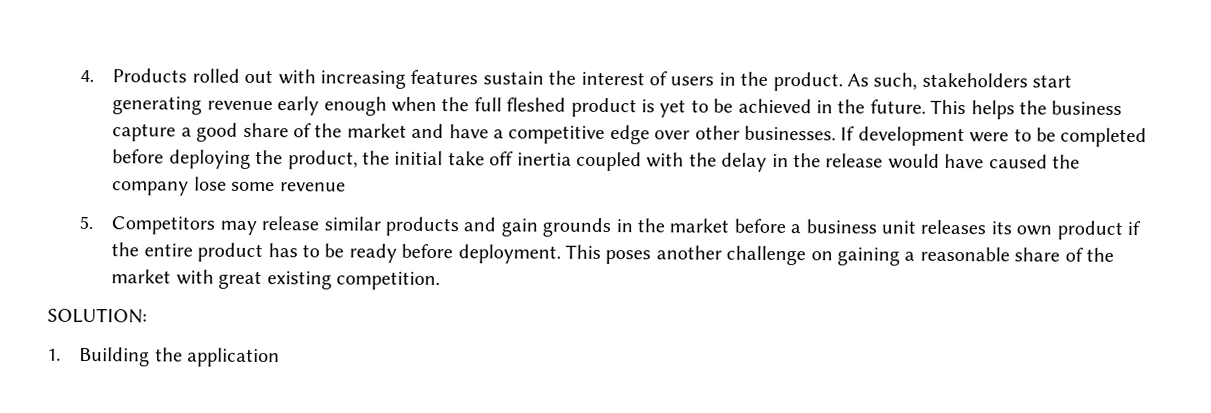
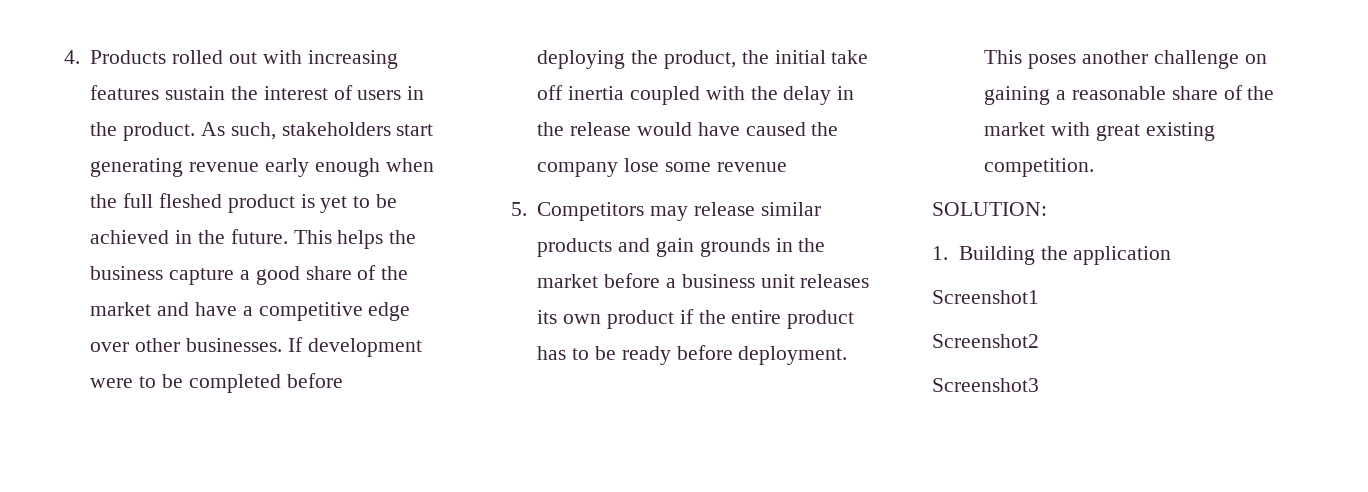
+ Screenshot1
+ Screenshot2
+ Screenshot3

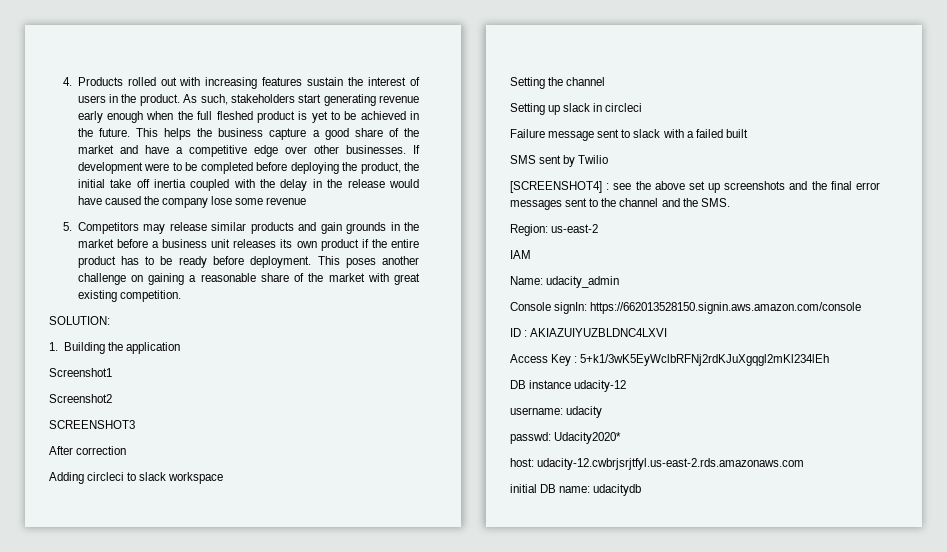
- Screenshot3
+ SCREENSHOT3
+ After correction
+ Adding circleci to slack workspace
+ Setting the channel
+ Setting up slack in circleci
+ Failure message sent to slack with a failed built
+ SMS sent by Twilio
+ [SCREENSHOT4] : see the above set up screenshots and the final error messages sent to the channel and the SMS.
+ Region: us-east-2
+ IAM
+ Name: udacity_admin
+ Console signIn: https://662013528150.signin.aws.amazon.com/console
+ ID : AKIAZUIYUZBLDNC4LXVI
+ Access Key : 5+k1/3wK5EyWclbRFNj2rdKJuXgqgl2mKl234lEh
+ DB instance udacity-12
+ username: udacity
+ passwd: Udacity2020*
+ host: udacity-12.cwbrjsrjtfyl.us-east-2.rds.amazonaws.com
+ initial DB name: udacitydb

